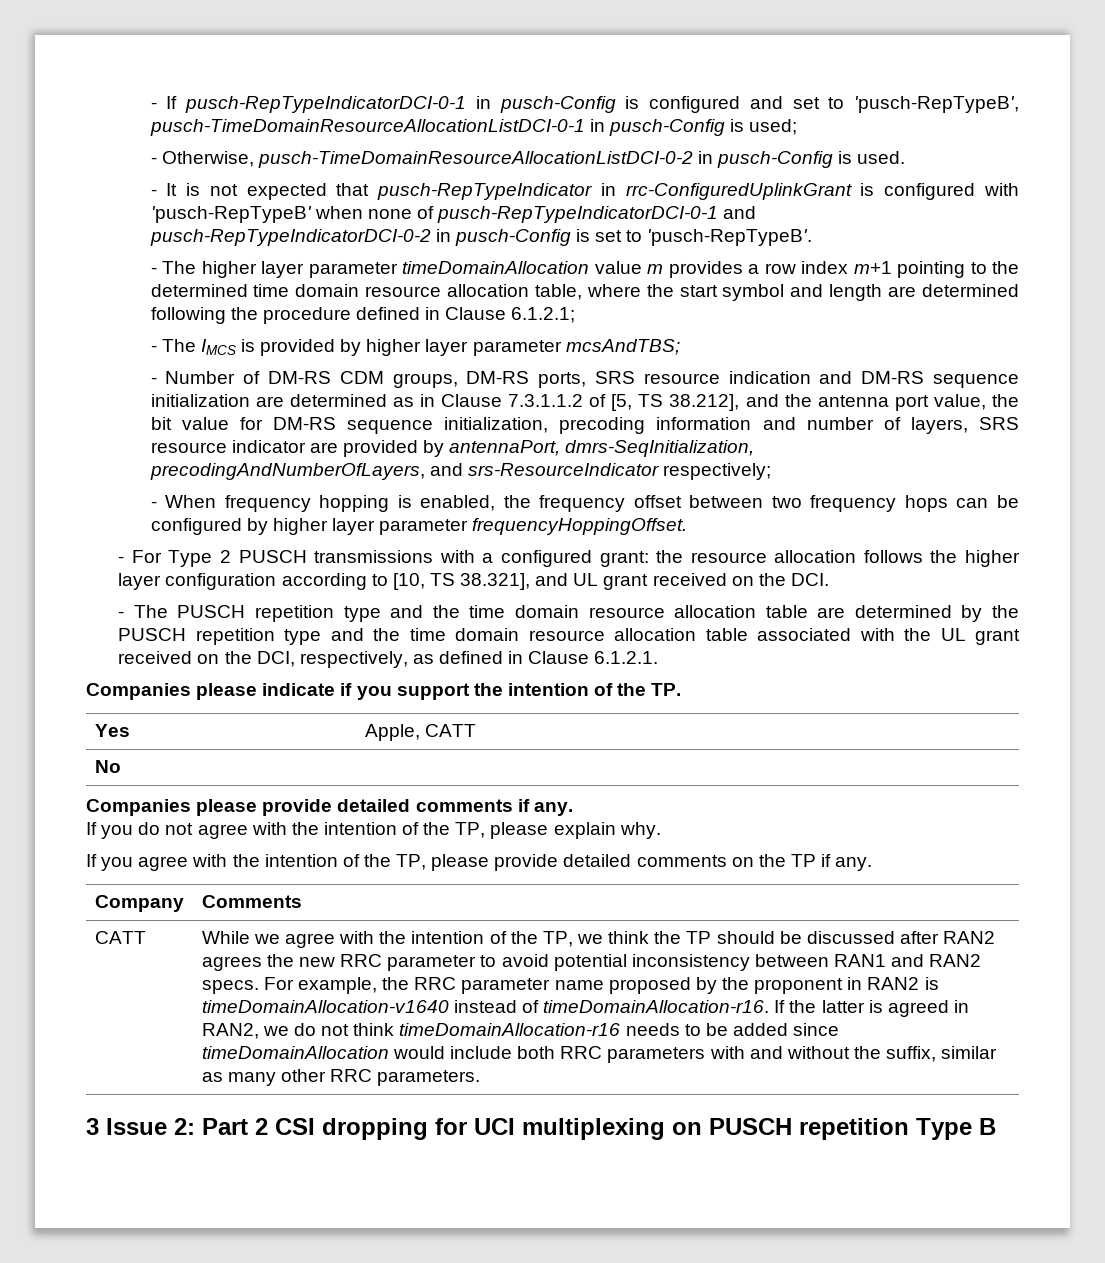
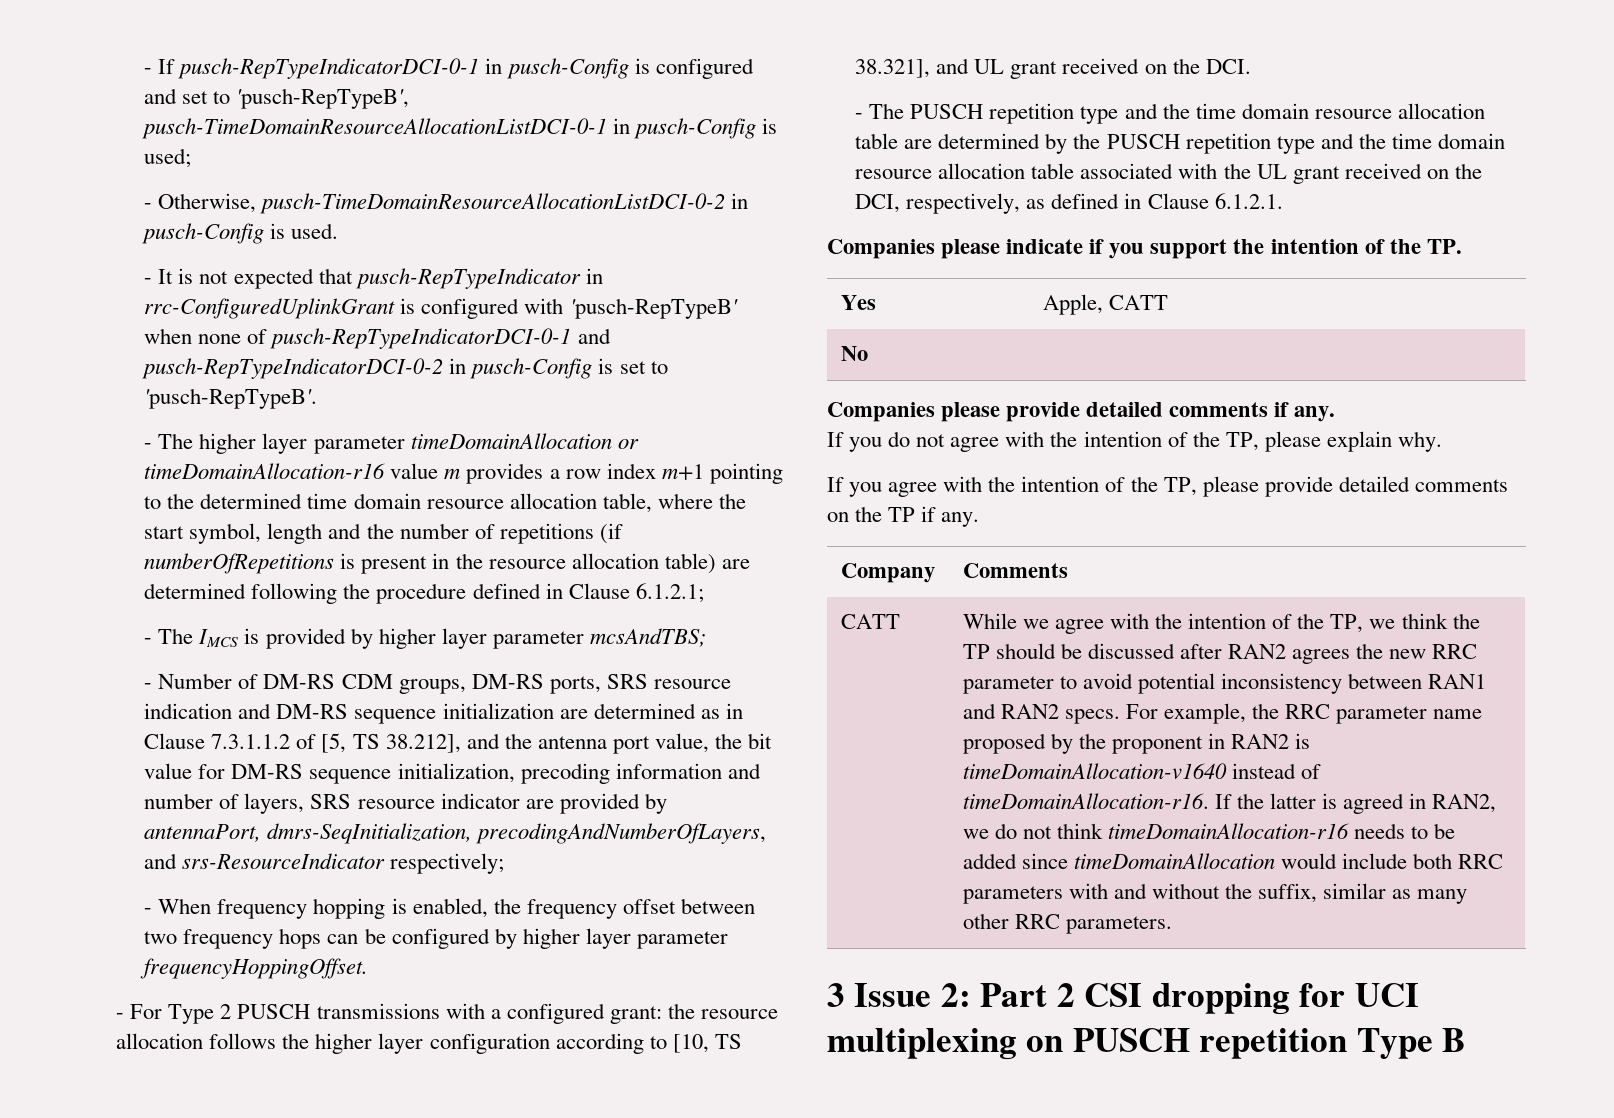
- - The higher layer parameter timeDomainAllocation value m provides a row index m+1 pointing to the determined time domain resource allocation table, where the start symbol and length are determined following the procedure defined in Clause 6.1.2.1;
+ - The higher layer parameter timeDomainAllocation or timeDomainAllocation-r16 value m provides a row index m+1 pointing to the determined time domain resource allocation table, where the start symbol, length and the number of repetitions (if numberOfRepetitions is present in the resource allocation table) are determined following the procedure defined in Clause 6.1.2.1;

